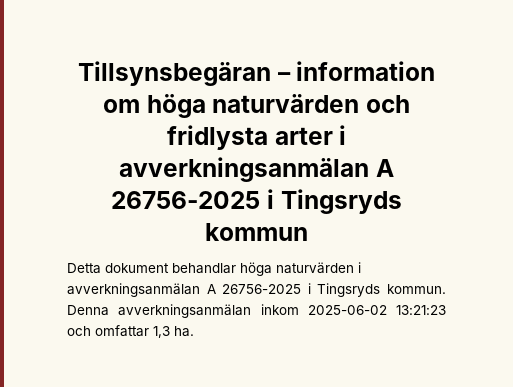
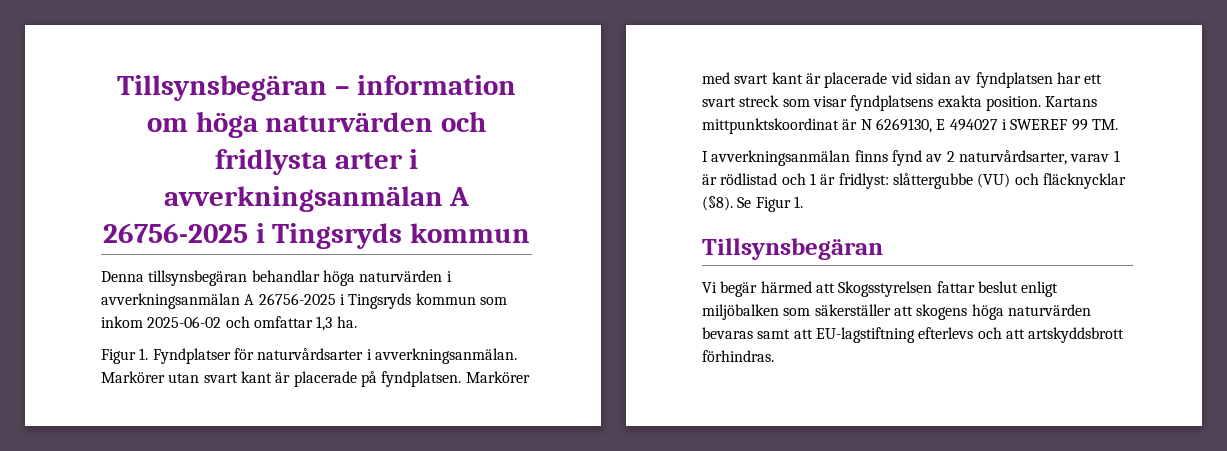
- Detta dokument behandlar höga naturvärden i avverkningsanmälan A 26756-2025 i Tingsryds kommun. Denna avverkningsanmälan inkom 2025-06-02 13:21:23 och omfattar 1,3 ha.
+ Denna tillsynsbegäran behandlar höga naturvärden i avverkningsanmälan A 26756-2025 i Tingsryds kommun som inkom 2025-06-02 och omfattar 1,3 ha.
+ Figur 1. Fyndplatser för naturvårdsarter i avverkningsanmälan. Markörer utan svart kant är placerade på fyndplatsen. Markörer med svart kant är placerade vid sidan av fyndplatsen har ett svart streck som visar fyndplatsens exakta position. Kartans mittpunktskoordinat är N 6269130, E 494027 i SWEREF 99 TM.
+ I avverkningsanmälan finns fynd av 2 naturvårdsarter, varav 1 är rödlistad och 1 är fridlyst: slåttergubbe (VU) och fläcknycklar (§8). Se Figur 1.
+ Tillsynsbegäran
+ Vi begär härmed att Skogsstyrelsen fattar beslut enligt miljöbalken som säkerställer att skogens höga naturvärden bevaras samt att EU-lagstiftning efterlevs och att artskyddsbrott förhindras.

